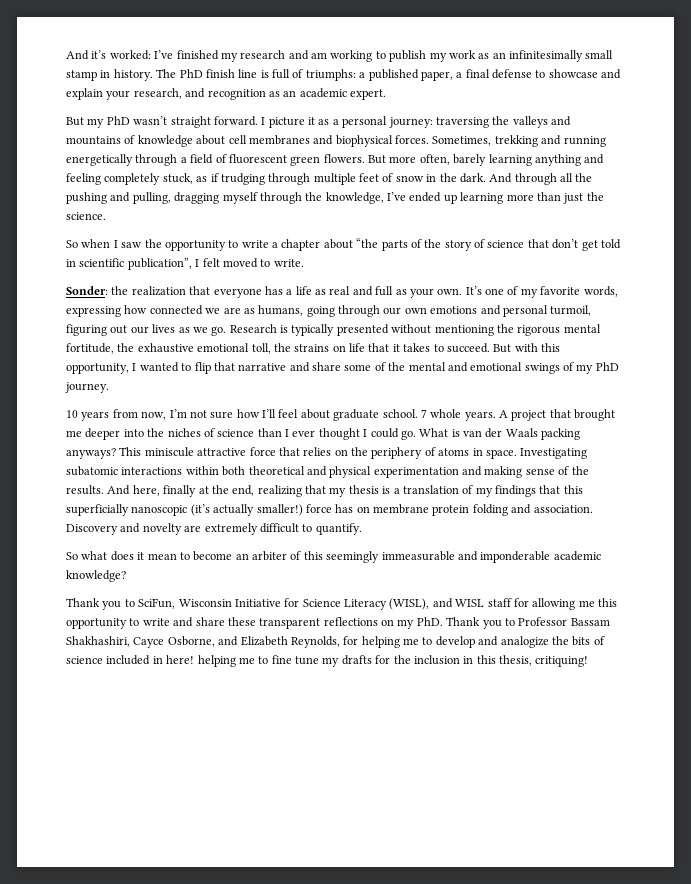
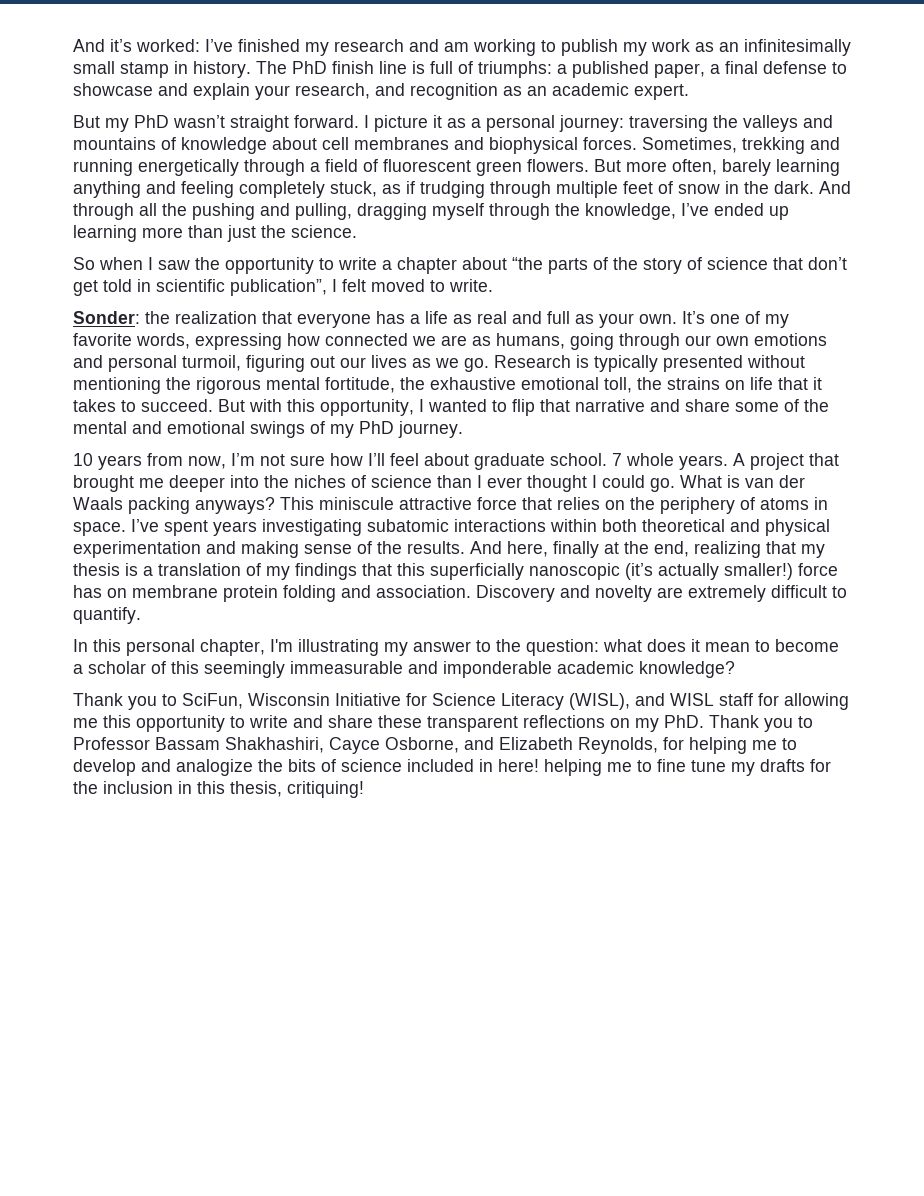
- Investigating subatomic interactions within both theoretical and physical experimentation and making sense of the results.
+ I’ve spent years investigating subatomic interactions within both theoretical and physical experimentation and making sense of the results.
- So what does it mean to become an arbiter of this seemingly immeasurable and imponderable academic knowledge?
+ In this personal chapter, I'm illustrating my answer to the question: what does it mean to become a scholar of this seemingly immeasurable and imponderable academic knowledge?

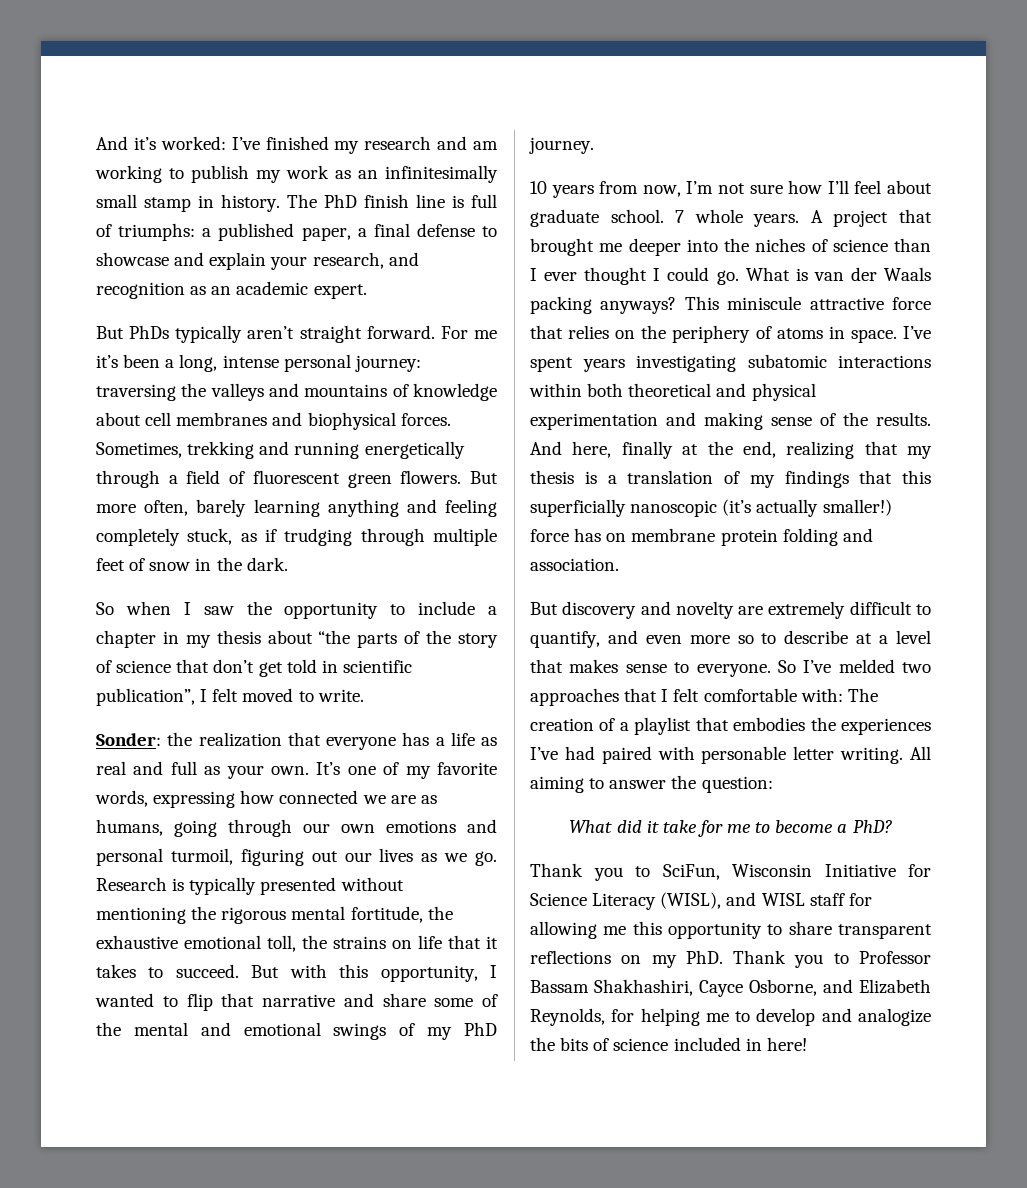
- But my PhD wasn’t straight forward. I picture it as a personal journey: traversing the valleys and mountains of knowledge about cell membranes and biophysical forces.
+ But PhDs typically aren’t straight forward. For me it’s been a long, intense personal journey: traversing the valleys and mountains of knowledge about cell membranes and biophysical forces.
- And through all the pushing and pulling, dragging myself through the knowledge, I’ve ended up learning more than just the science.
- So when I saw the opportunity to write a chapter about “the parts of the story of science that don’t get told in scientific publication”, I felt moved to write.
+ So when I saw the opportunity to include a chapter in my thesis about “the parts of the story of science that don’t get told in scientific publication”, I felt moved to write.
- And here, finally at the end, realizing that my thesis is a translation of my findings that this superficially nanoscopic (it’s actually smaller!) force has on membrane protein folding and association. Discovery and novelty are extremely difficult to quantify.
- In this personal chapter, I'm illustrating my answer to the question: what does it mean to become a scholar of this seemingly immeasurable and imponderable academic knowledge?
+ And here, finally at the end, realizing that my thesis is a translation of my findings that this superficially nanoscopic (it’s actually smaller!) force has on membrane protein folding and association.
+ But discovery and novelty are extremely difficult to quantify, and even more so to describe at a level that makes sense to everyone. So I’ve melded two approaches that I felt comfortable with: The creation of a playlist that embodies the experiences I’ve had paired with personable letter writing. All aiming to answer the question:
+ What did it take for me to become a PhD?
- Thank you to SciFun, Wisconsin Initiative for Science Literacy (WISL), and WISL staff for allowing me this opportunity to write and share these transparent reflections on my PhD. Thank you to Professor Bassam Shakhashiri, Cayce Osborne, and Elizabeth Reynolds, for helping me to develop and analogize the bits of science included in here! helping me to fine tune my drafts for the inclusion in this thesis, critiquing!
+ Thank you to SciFun, Wisconsin Initiative for Science Literacy (WISL), and WISL staff for allowing me this opportunity to share transparent reflections on my PhD. Thank you to Professor Bassam Shakhashiri, Cayce Osborne, and Elizabeth Reynolds, for helping me to develop and analogize the bits of science included in here!

